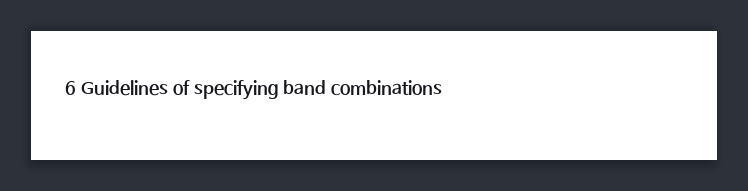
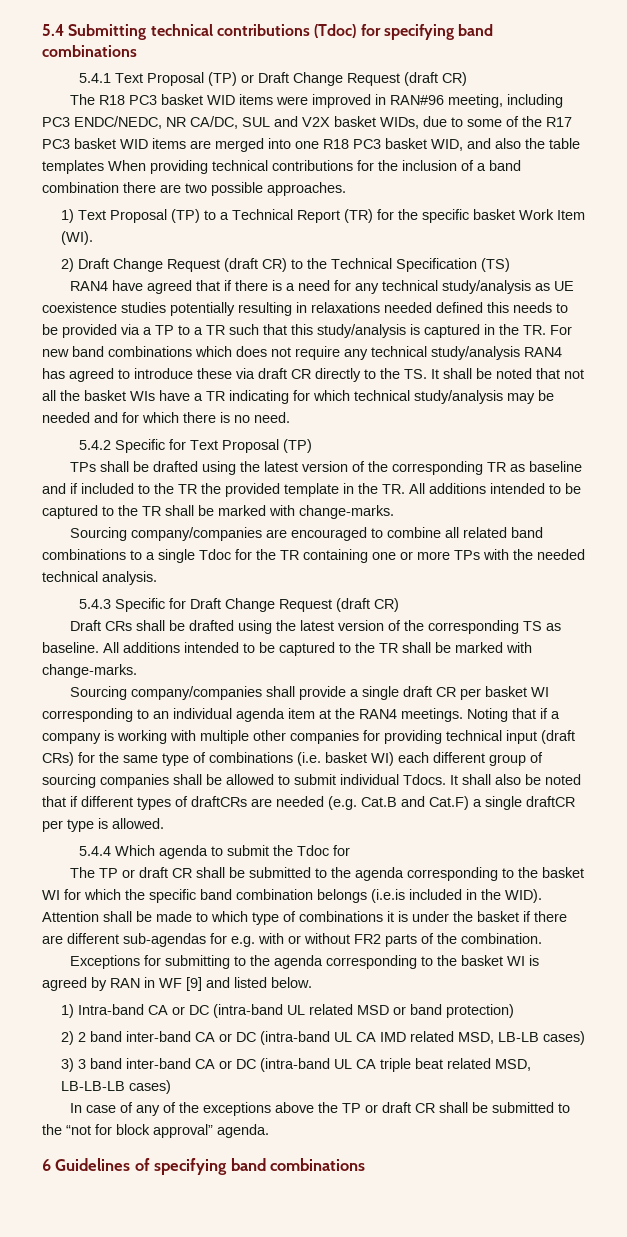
+ 5.4 Submitting technical contributions (Tdoc) for specifying band combinations
+ 5.4.1 Text Proposal (TP) or Draft Change Request (draft CR)
+ The R18 PC3 basket WID items were improved in RAN#96 meeting, including PC3 ENDC/NEDC, NR CA/DC, SUL and V2X basket WIDs, due to some of the R17 PC3 basket WID items are merged into one R18 PC3 basket WID, and also the table templates When providing technical contributions for the inclusion of a band combination there are two possible approaches.
+ 1) Text Proposal (TP) to a Technical Report (TR) for the specific basket Work Item (WI).
+ 2) Draft Change Request (draft CR) to the Technical Specification (TS)
+ RAN4 have agreed that if there is a need for any technical study/analysis as UE coexistence studies potentially resulting in relaxations needed defined this needs to be provided via a TP to a TR such that this study/analysis is captured in the TR. For new band combinations which does not require any technical study/analysis RAN4 has agreed to introduce these via draft CR directly to the TS. It shall be noted that not all the basket WIs have a TR indicating for which technical study/analysis may be needed and for which there is no need.
+ 5.4.2 Specific for Text Proposal (TP)
+ TPs shall be drafted using the latest version of the corresponding TR as baseline and if included to the TR the provided template in the TR. All additions intended to be captured to the TR shall be marked with change-marks.
+ Sourcing company/companies are encouraged to combine all related band combinations to a single Tdoc for the TR containing one or more TPs with the needed technical analysis.
+ 5.4.3 Specific for Draft Change Request (draft CR)
+ Draft CRs shall be drafted using the latest version of the corresponding TS as baseline. All additions intended to be captured to the TR shall be marked with change-marks.
+ Sourcing company/companies shall provide a single draft CR per basket WI corresponding to an individual agenda item at the RAN4 meetings. Noting that if a company is working with multiple other companies for providing technical input (draft CRs) for the same type of combinations (i.e. basket WI) each different group of sourcing companies shall be allowed to submit individual Tdocs. It shall also be noted that if different types of draftCRs are needed (e.g. Cat.B and Cat.F) a single draftCR per type is allowed.
+ 5.4.4 Which agenda to submit the Tdoc for
+ The TP or draft CR shall be submitted to the agenda corresponding to the basket WI for which the specific band combination belongs (i.e.is included in the WID). Attention shall be made to which type of combinations it is under the basket if there are different sub-agendas for e.g. with or without FR2 parts of the combination.
+ Exceptions for submitting to the agenda corresponding to the basket WI is agreed by RAN in WF [9] and listed below.
+ 1) Intra-band CA or DC (intra-band UL related MSD or band protection)
+ 2) 2 band inter-band CA or DC (intra-band UL CA IMD related MSD, LB-LB cases)
+ 3) 3 band inter-band CA or DC (intra-band UL CA triple beat related MSD, LB-LB-LB cases)
+ In case of any of the exceptions above the TP or draft CR shall be submitted to the “not for block approval” agenda.

